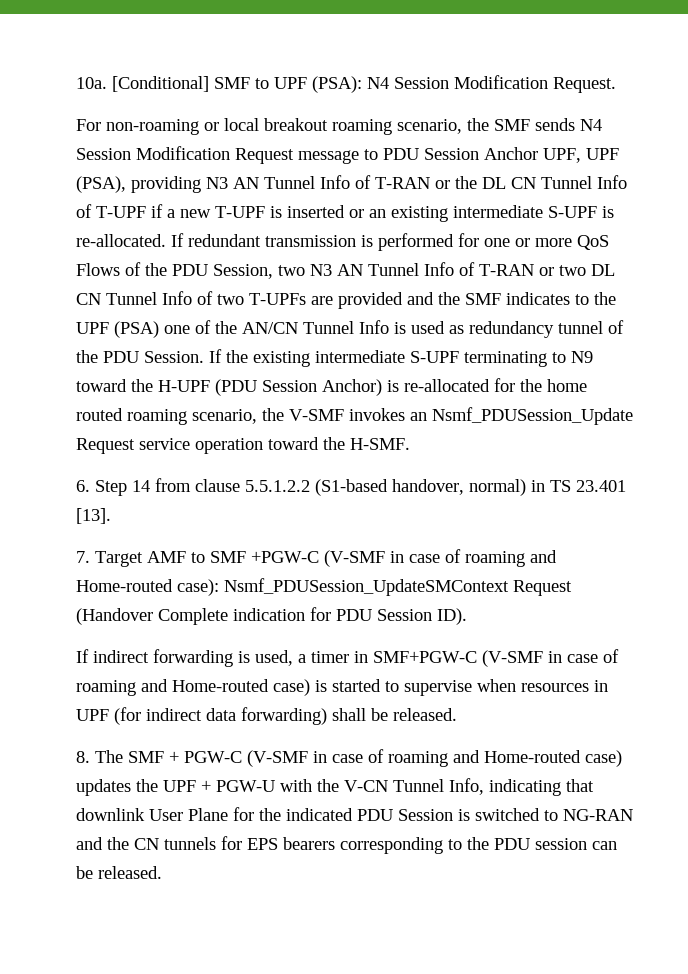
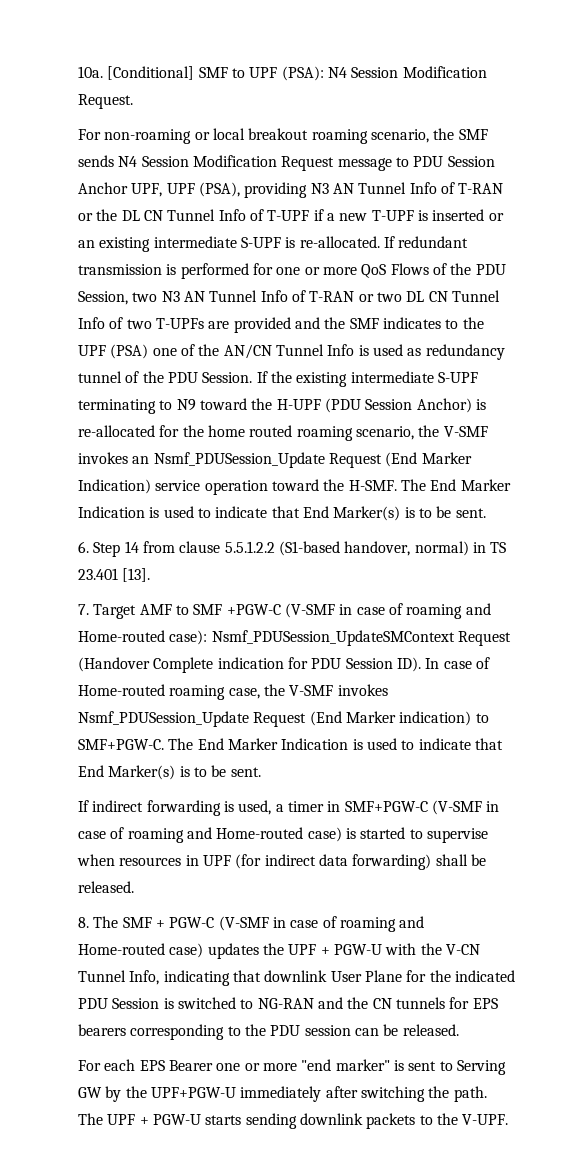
- If the existing intermediate S-UPF terminating to N9 toward the H-UPF (PDU Session Anchor) is re-allocated for the home routed roaming scenario, the V-SMF invokes an Nsmf_PDUSession_Update Request service operation toward the H-SMF.
+ If the existing intermediate S-UPF terminating to N9 toward the H-UPF (PDU Session Anchor) is re-allocated for the home routed roaming scenario, the V-SMF invokes an Nsmf_PDUSession_Update Request (End Marker Indication) service operation toward the H-SMF. The End Marker Indication is used to indicate that End Marker(s) is to be sent.
- 7. Target AMF to SMF +PGW-C (V-SMF in case of roaming and Home-routed case): Nsmf_PDUSession_UpdateSMContext Request (Handover Complete indication for PDU Session ID).
+ 7. Target AMF to SMF +PGW-C (V-SMF in case of roaming and Home-routed case): Nsmf_PDUSession_UpdateSMContext Request (Handover Complete indication for PDU Session ID). In case of Home-routed roaming case, the V-SMF invokes Nsmf_PDUSession_Update Request (End Marker indication) to SMF+PGW-C. The End Marker Indication is used to indicate that End Marker(s) is to be sent.
+ For each EPS Bearer one or more "end marker" is sent to Serving GW by the UPF+PGW-U immediately after switching the path. The UPF + PGW-U starts sending downlink packets to the V-UPF.

